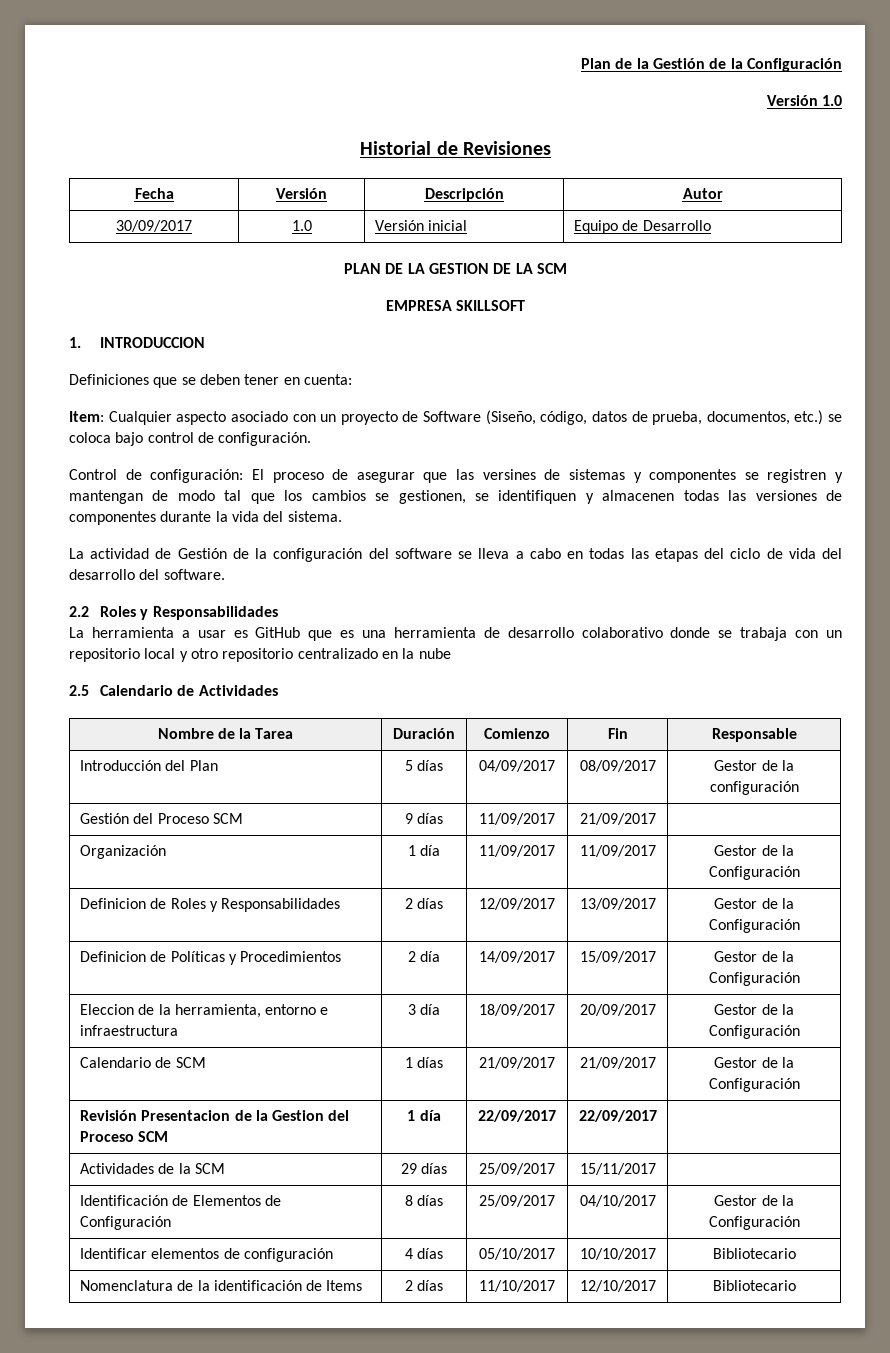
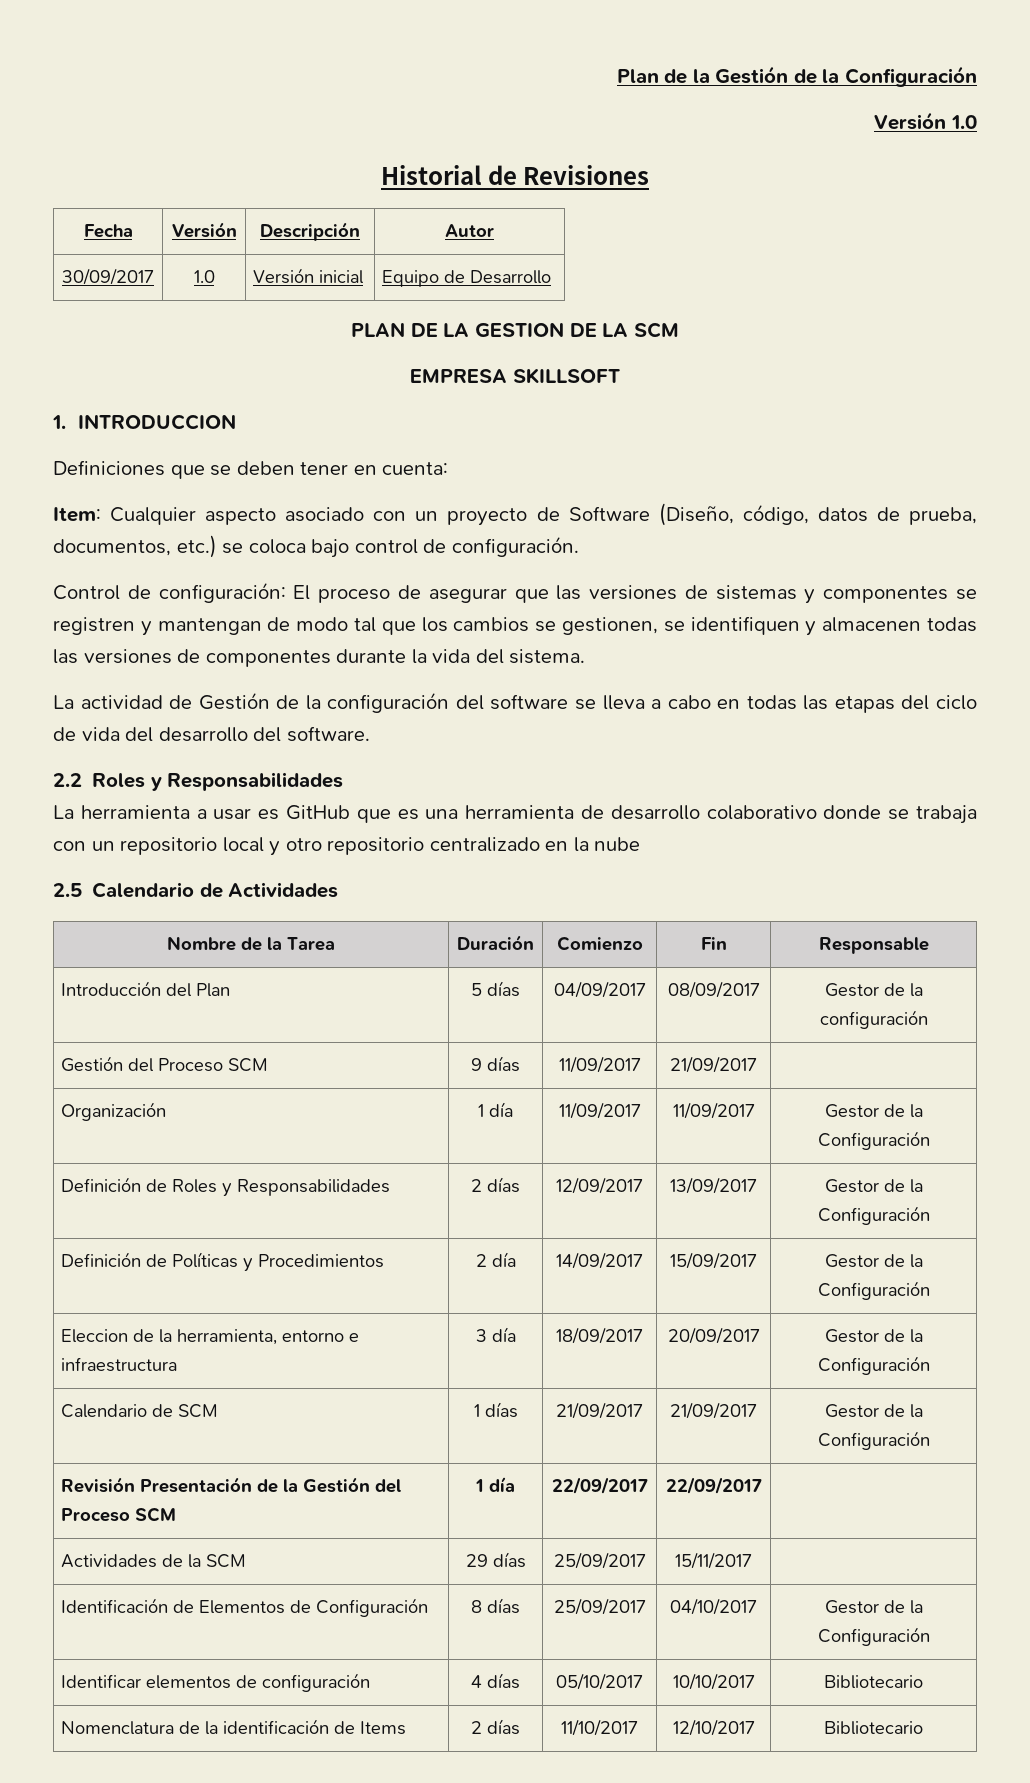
- Item: Cualquier aspecto asociado con un proyecto de Software (Siseño, código, datos de prueba, documentos, etc.) se coloca bajo control de configuración.
+ Item: Cualquier aspecto asociado con un proyecto de Software (Diseño, código, datos de prueba, documentos, etc.) se coloca bajo control de configuración.
- Control de configuración: El proceso de asegurar que las versines de sistemas y componentes se registren y mantengan de modo tal que los cambios se gestionen, se identifiquen y almacenen todas las versiones de componentes durante la vida del sistema.
+ Control de configuración: El proceso de asegurar que las versiones de sistemas y componentes se registren y mantengan de modo tal que los cambios se gestionen, se identifiquen y almacenen todas las versiones de componentes durante la vida del sistema.
- Definicion de Roles y Responsabilidades | 2 días | 12/09/2017 | 13/09/2017 | Gestor de la Configuración
+ Definición de Roles y Responsabilidades | 2 días | 12/09/2017 | 13/09/2017 | Gestor de la Configuración
- Definicion de Políticas y Procedimientos | 2 día | 14/09/2017 | 15/09/2017 | Gestor de la Configuración
+ Definición de Políticas y Procedimientos | 2 día | 14/09/2017 | 15/09/2017 | Gestor de la Configuración
- Revisión Presentacion de la Gestion del Proceso SCM | 1 día | 22/09/2017 | 22/09/2017 |
+ Revisión Presentación de la Gestión del Proceso SCM | 1 día | 22/09/2017 | 22/09/2017 |

